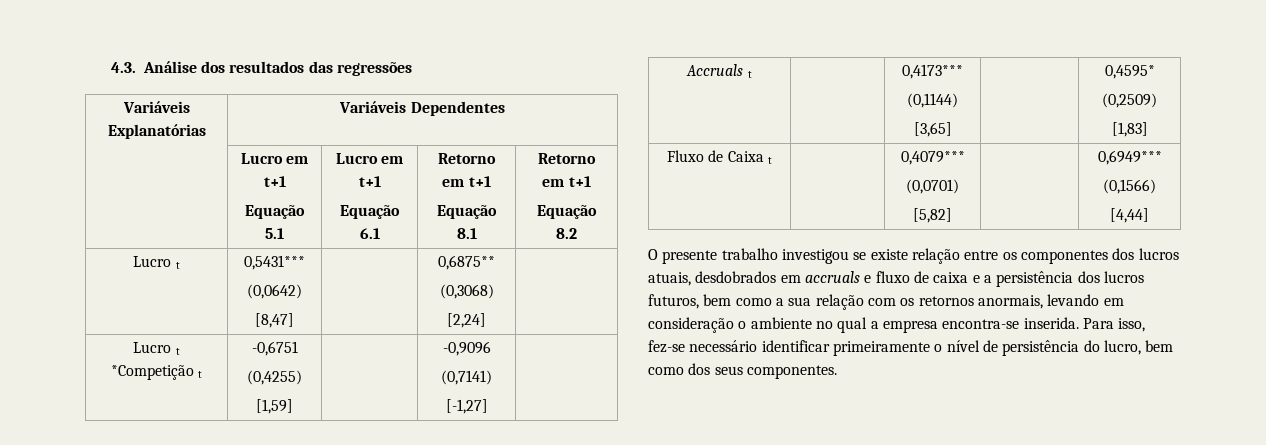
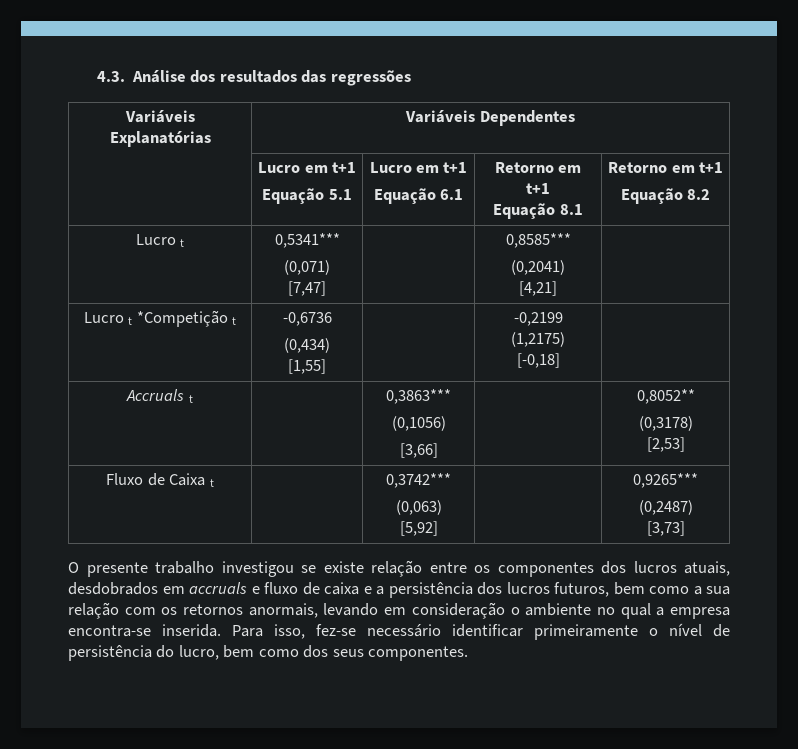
- Lucro t | 0,5431***
- (0,0642)
- [8,47] | | 0,6875**
- (0,3068)
- [2,24] |
- Lucro t *Competição t | -0,6751
- (0,4255)
- [1,59] | | -0,9096
- (0,7141)
- [-1,27] |
- Accruals t | | 0,4173***
- (0,1144)
- [3,65] | | 0,4595*
- (0,2509)
- [1,83]
- Fluxo de Caixa t | | 0,4079***
- (0,0701)
- [5,82] | | 0,6949***
- (0,1566)
- [4,44]
+ Lucro t | 0,5341***
+ (0,071)
+ [7,47] | | 0,8585***
+ (0,2041)
+ [4,21] |
+ Lucro t *Competição t | -0,6736
+ (0,434)
+ [1,55] | | -0,2199
+ (1,2175)
+ [-0,18] |
+ Accruals t | | 0,3863***
+ (0,1056)
+ [3,66] | | 0,8052**
+ (0,3178)
+ [2,53]
+ Fluxo de Caixa t | | 0,3742***
+ (0,063)
+ [5,92] | | 0,9265***
+ (0,2487)
+ [3,73]

